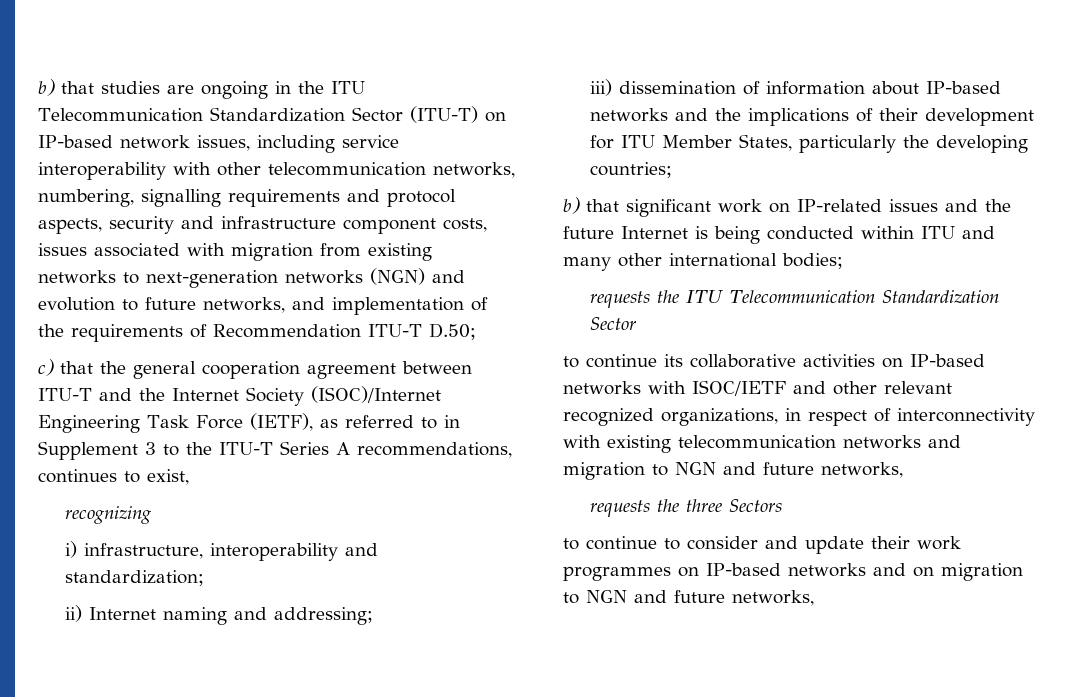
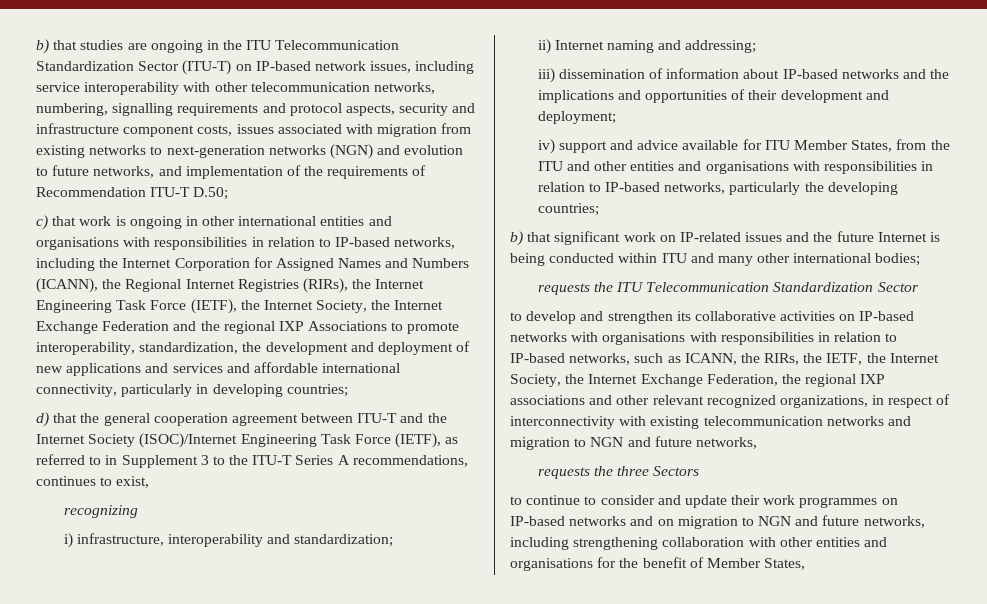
- c) that the general cooperation agreement between ITU-T and the Internet Society (ISOC)/Internet Engineering Task Force (IETF), as referred to in Supplement 3 to the ITU-T Series A recommendations, continues to exist,
+ c) that work is ongoing in other international entities and organisations with responsibilities in relation to IP-based networks, including the Internet Corporation for Assigned Names and Numbers (ICANN), the Regional Internet Registries (RIRs), the Internet Engineering Task Force (IETF), the Internet Society, the Internet Exchange Federation and the regional IXP Associations to promote interoperability, standardization, the development and deployment of new applications and services and affordable international connectivity, particularly in developing countries;
+ d) that the general cooperation agreement between ITU-T and the Internet Society (ISOC)/Internet Engineering Task Force (IETF), as referred to in Supplement 3 to the ITU-T Series A recommendations, continues to exist,
- iii) dissemination of information about IP-based networks and the implications of their development for ITU Member States, particularly the developing countries;
+ iii) dissemination of information about IP-based networks and the implications and opportunities of their development and deployment;
+ iv) support and advice available for ITU Member States, from the ITU and other entities and organisations with responsibilities in relation to IP-based networks, particularly the developing countries;
- to continue its collaborative activities on IP-based networks with ISOC/IETF and other relevant recognized organizations, in respect of interconnectivity with existing telecommunication networks and migration to NGN and future networks,
+ to develop and strengthen its collaborative activities on IP-based networks with organisations with responsibilities in relation to IP-based networks, such as ICANN, the RIRs, the IETF, the Internet Society, the Internet Exchange Federation, the regional IXP associations and other relevant recognized organizations, in respect of interconnectivity with existing telecommunication networks and migration to NGN and future networks,
- to continue to consider and update their work programmes on IP-based networks and on migration to NGN and future networks,
+ to continue to consider and update their work programmes on IP-based networks and on migration to NGN and future networks, including strengthening collaboration with other entities and organisations for the benefit of Member States,

